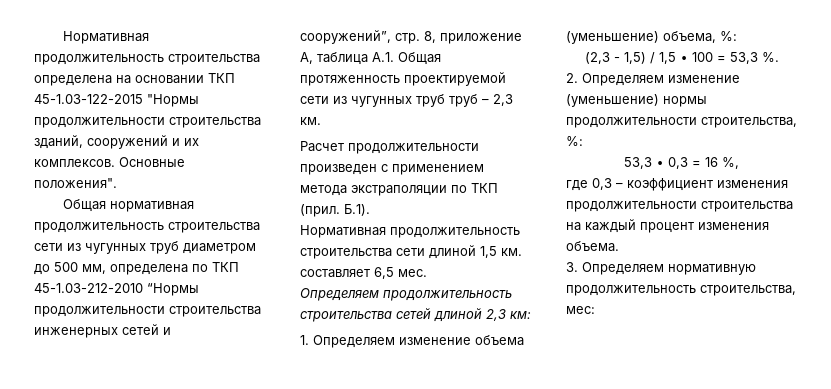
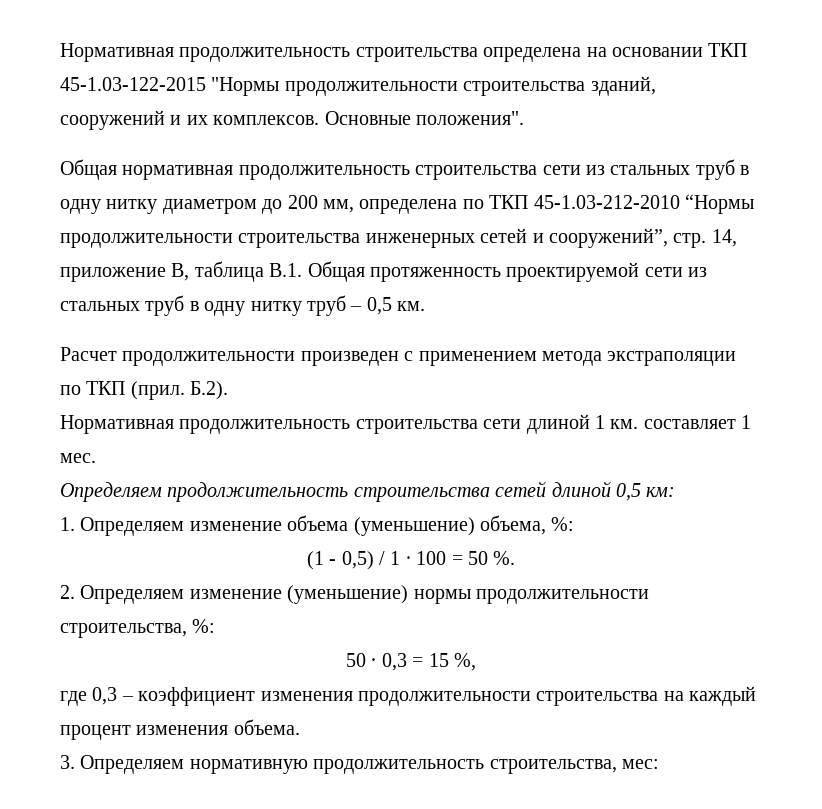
- Общая нормативная продолжительность строительства сети из чугунных труб диаметром до 500 мм, определена по ТКП 45-1.03-212-2010 “Нормы продолжительности строительства инженерных сетей и сооружений”, стр. 8, приложение A, таблица A.1. Общая протяженность проектируемой сети из чугунных труб труб – 2,3 км.
+ Общая нормативная продолжительность строительства сети из стальных труб в одну нитку диаметром до 200 мм, определена по ТКП 45-1.03-212-2010 “Нормы продолжительности строительства инженерных сетей и сооружений”, стр. 14, приложение B, таблица B.1. Общая протяженность проектируемой сети из стальных труб в одну нитку труб – 0,5 км.
- Б.1).
+ Б.2).
- Нормативная продолжительность строительства сети длиной 1,5 км. составляет 6,5 мес.
+ Нормативная продолжительность строительства сети длиной 1 км. составляет 1 мес.
- Определяем продолжительность строительства сетей длиной 2,3 км:
+ Определяем продолжительность строительства сетей длиной 0,5 км:
- (2,3 - 1,5) / 1,5 ∙ 100 = 53,3 %.
+ (1 - 0,5) / 1 ∙ 100 = 50 %.
- 53,3 ∙ 0,3 = 16 %,
+ 50 ∙ 0,3 = 15 %,

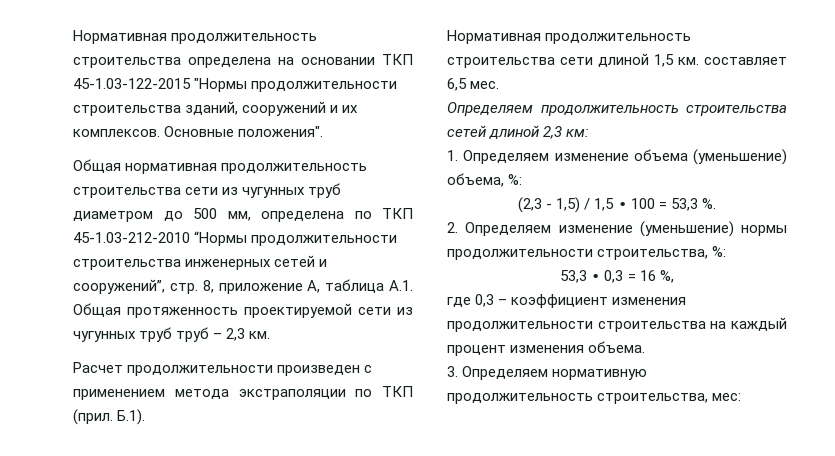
- Общая нормативная продолжительность строительства сети из стальных труб в одну нитку диаметром до 200 мм, определена по ТКП 45-1.03-212-2010 “Нормы продолжительности строительства инженерных сетей и сооружений”, стр. 14, приложение B, таблица B.1. Общая протяженность проектируемой сети из стальных труб в одну нитку труб – 0,5 км.
+ Общая нормативная продолжительность строительства сети из чугунных труб диаметром до 500 мм, определена по ТКП 45-1.03-212-2010 “Нормы продолжительности строительства инженерных сетей и сооружений”, стр. 8, приложение A, таблица A.1. Общая протяженность проектируемой сети из чугунных труб труб – 2,3 км.
- Б.2).
+ Б.1).
- Нормативная продолжительность строительства сети длиной 1 км. составляет 1 мес.
+ Нормативная продолжительность строительства сети длиной 1,5 км. составляет 6,5 мес.
- Определяем продолжительность строительства сетей длиной 0,5 км:
+ Определяем продолжительность строительства сетей длиной 2,3 км:
- (1 - 0,5) / 1 ∙ 100 = 50 %.
+ (2,3 - 1,5) / 1,5 ∙ 100 = 53,3 %.
- 50 ∙ 0,3 = 15 %,
+ 53,3 ∙ 0,3 = 16 %,

